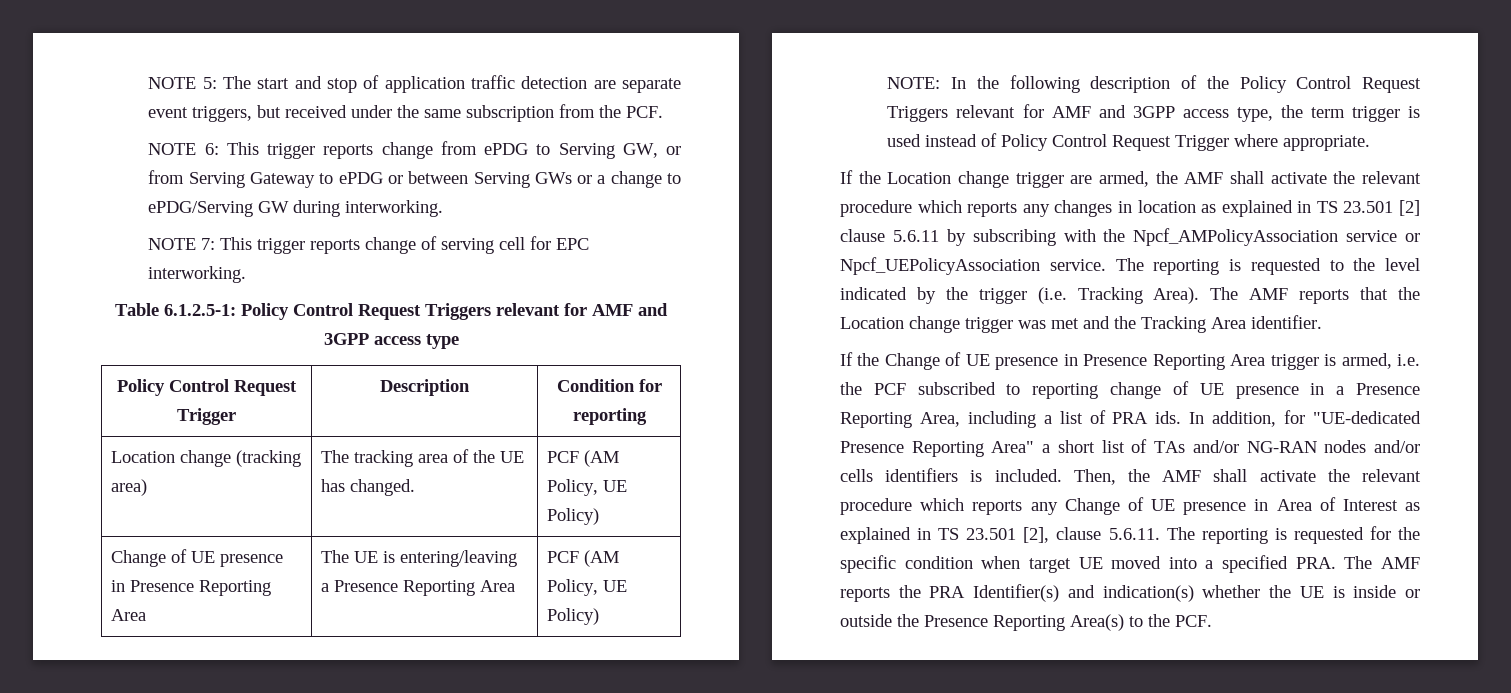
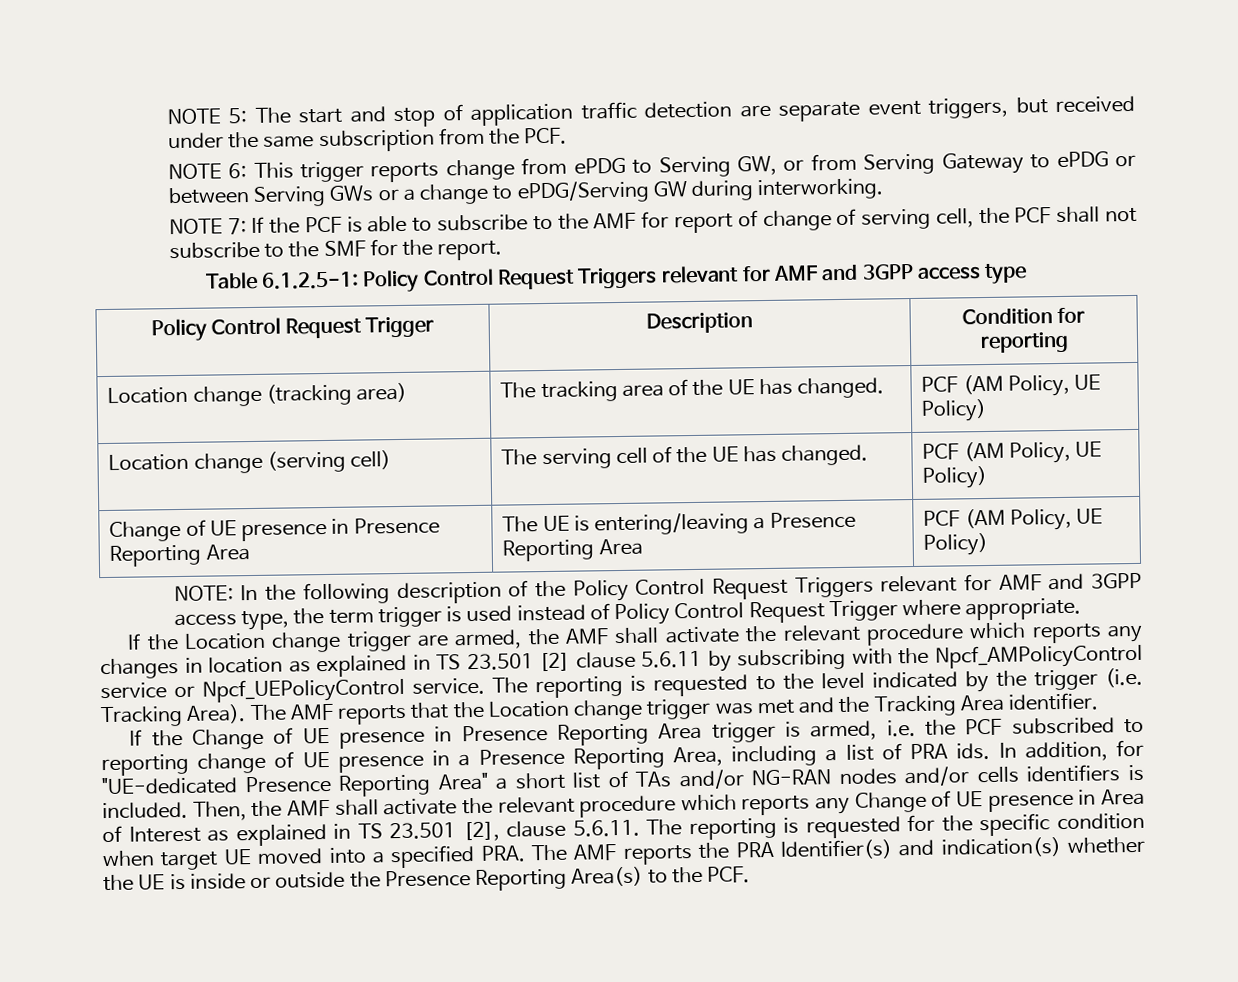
- NOTE 7: This trigger reports change of serving cell for EPC interworking.
+ NOTE 7: If the PCF is able to subscribe to the AMF for report of change of serving cell, the PCF shall not subscribe to the SMF for the report.
+ Location change (serving cell) | The serving cell of the UE has changed. | PCF (AM Policy, UE Policy)
- If the Location change trigger are armed, the AMF shall activate the relevant procedure which reports any changes in location as explained in TS 23.501 [2] clause 5.6.11 by subscribing with the Npcf_AMPolicyAssociation service or Npcf_UEPolicyAssociation service.
+ If the Location change trigger are armed, the AMF shall activate the relevant procedure which reports any changes in location as explained in TS 23.501 [2] clause 5.6.11 by subscribing with the Npcf_AMPolicyControl service or Npcf_UEPolicyControl service.

